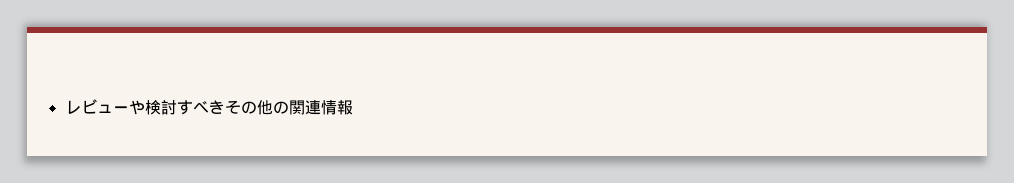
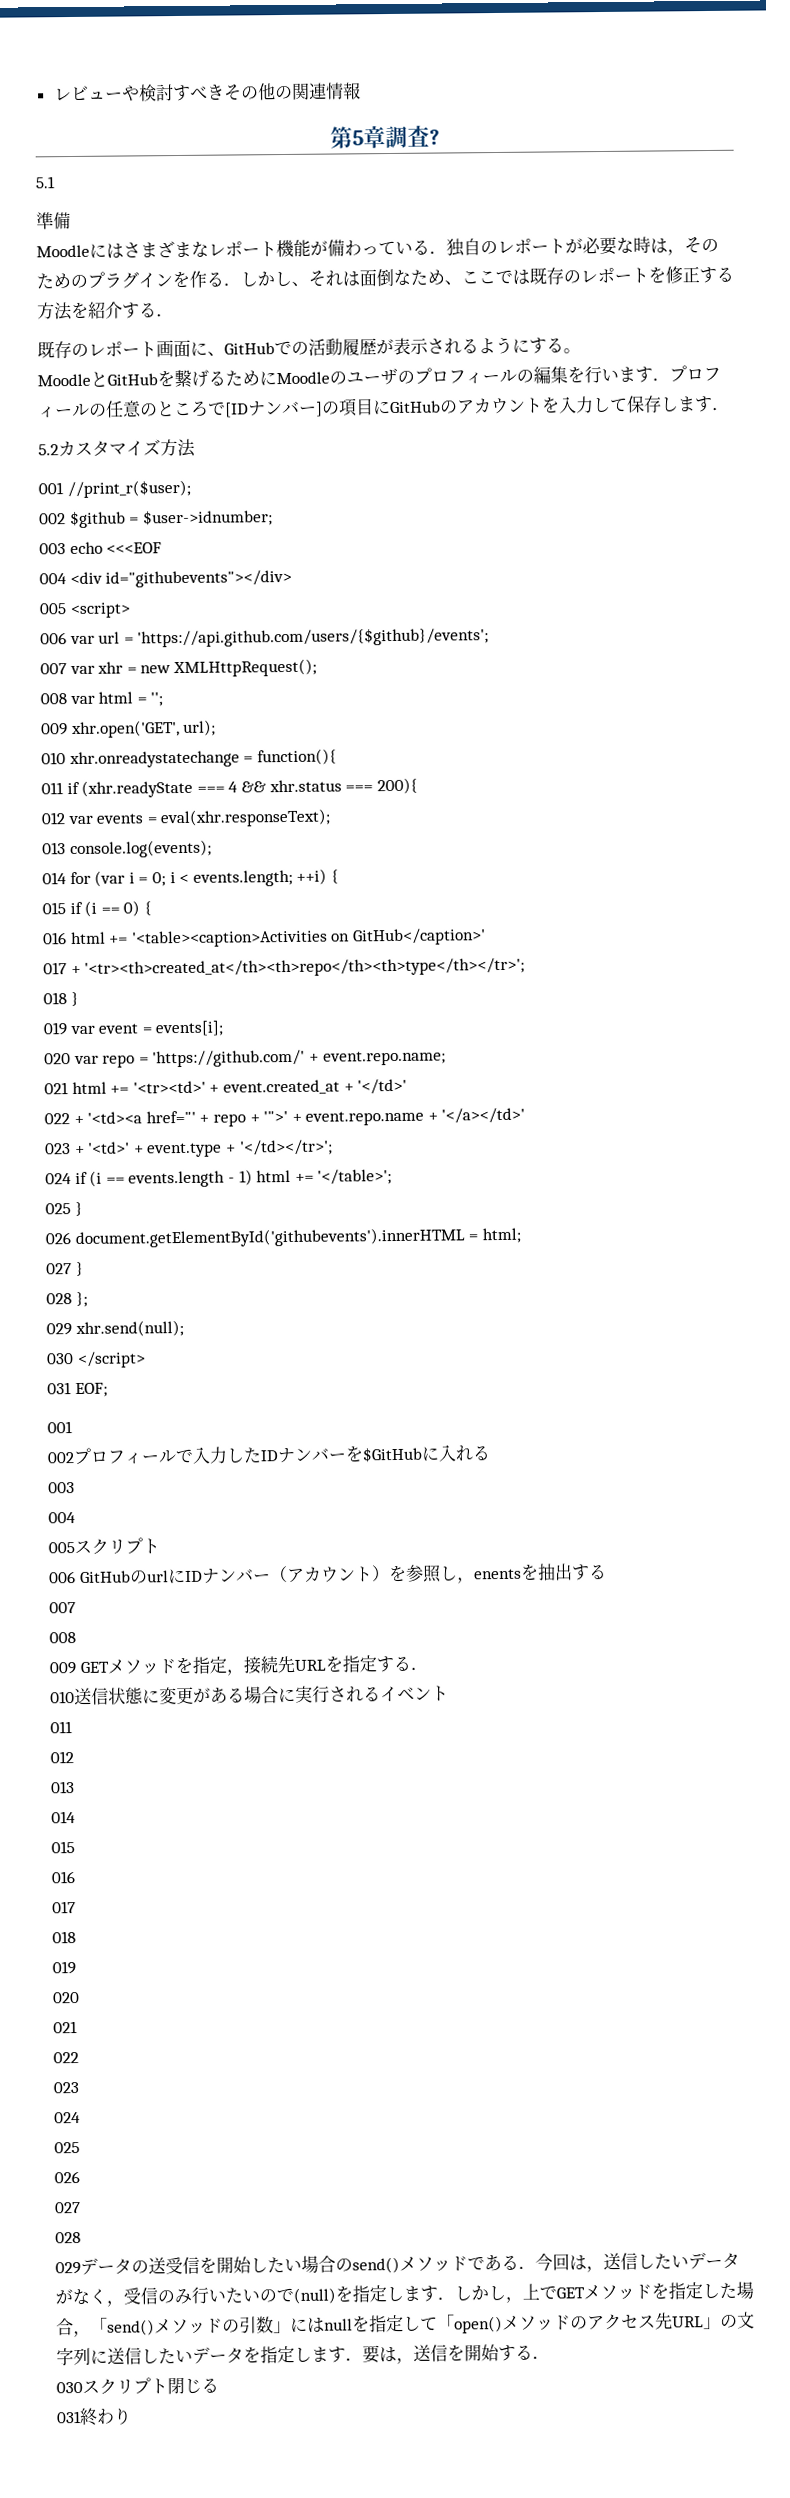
+ 第5章調査?
+ 5.1
+ 準備
+ Moodleにはさまざまなレポート機能が備わっている．独自のレポートが必要な時は，そのためのプラグインを作る．しかし、それは面倒なため、ここでは既存のレポートを修正する方法を紹介する．
+ 既存のレポート画面に、GitHubでの活動履歴が表示されるようにする。
+ MoodleとGitHubを繋げるためにMoodleのユーザのプロフィールの編集を行います．プロフィールの任意のところで[IDナンバー]の項目にGitHubのアカウントを入力して保存します．
+ 5.2カスタマイズ方法
+ 001 //print_r($user);
+ 002 $github = $user->idnumber;
+ 003 echo <<<EOF
+ 004 <div id="githubevents"></div>
+ 005 <script>
+ 006 var url = 'https://api.github.com/users/{$github}/events';
+ 007 var xhr = new XMLHttpRequest();
+ 008 var html = '';
+ 009 xhr.open('GET', url);
+ 010 xhr.onreadystatechange = function(){
+ 011 if (xhr.readyState === 4 && xhr.status === 200){
+ 012 var events = eval(xhr.responseText);
+ 013 console.log(events);
+ 014 for (var i = 0; i < events.length; ++i) {
+ 015 if (i == 0) {
+ 016 html += '<table><caption>Activities on GitHub</caption>'
+ 017 + '<tr><th>created_at</th><th>repo</th><th>type</th></tr>';
+ 018 }
+ 019 var event = events[i];
+ 020 var repo = 'https://github.com/' + event.repo.name;
+ 021 html += '<tr><td>' + event.created_at + '</td>'
+ 022 + '<td><a href="' + repo + '">' + event.repo.name + '</a></td>'
+ 023 + '<td>' + event.type + '</td></tr>';
+ 024 if (i == events.length - 1) html += '</table>';
+ 025 }
+ 026 document.getElementById('githubevents').innerHTML = html;
+ 027 }
+ 028 };
+ 029 xhr.send(null);
+ 030 </script>
+ 031 EOF;
+ 001
+ 002プロフィールで入力したIDナンバーを$GitHubに入れる
+ 003
+ 004
+ 005スクリプト
+ 006 GitHubのurlにIDナンバー（アカウント）を参照し，enentsを抽出する
+ 007
+ 008
+ 009 GETメソッドを指定，接続先URLを指定する．
+ 010送信状態に変更がある場合に実行されるイベント
+ 011
+ 012
+ 013
+ 014
+ 015
+ 016
+ 017
+ 018
+ 019
+ 020
+ 021
+ 022
+ 023
+ 024
+ 025
+ 026
+ 027
+ 028
+ 029データの送受信を開始したい場合のsend()メソッドである．今回は，送信したいデータがなく，受信のみ行いたいので(null)を指定します．しかし，上でGETメソッドを指定した場合，「send()メソッドの引数」にはnullを指定して「open()メソッドのアクセス先URL」の文字列に送信したいデータを指定します．要は，送信を開始する．
+ 030スクリプト閉じる
+ 031終わり

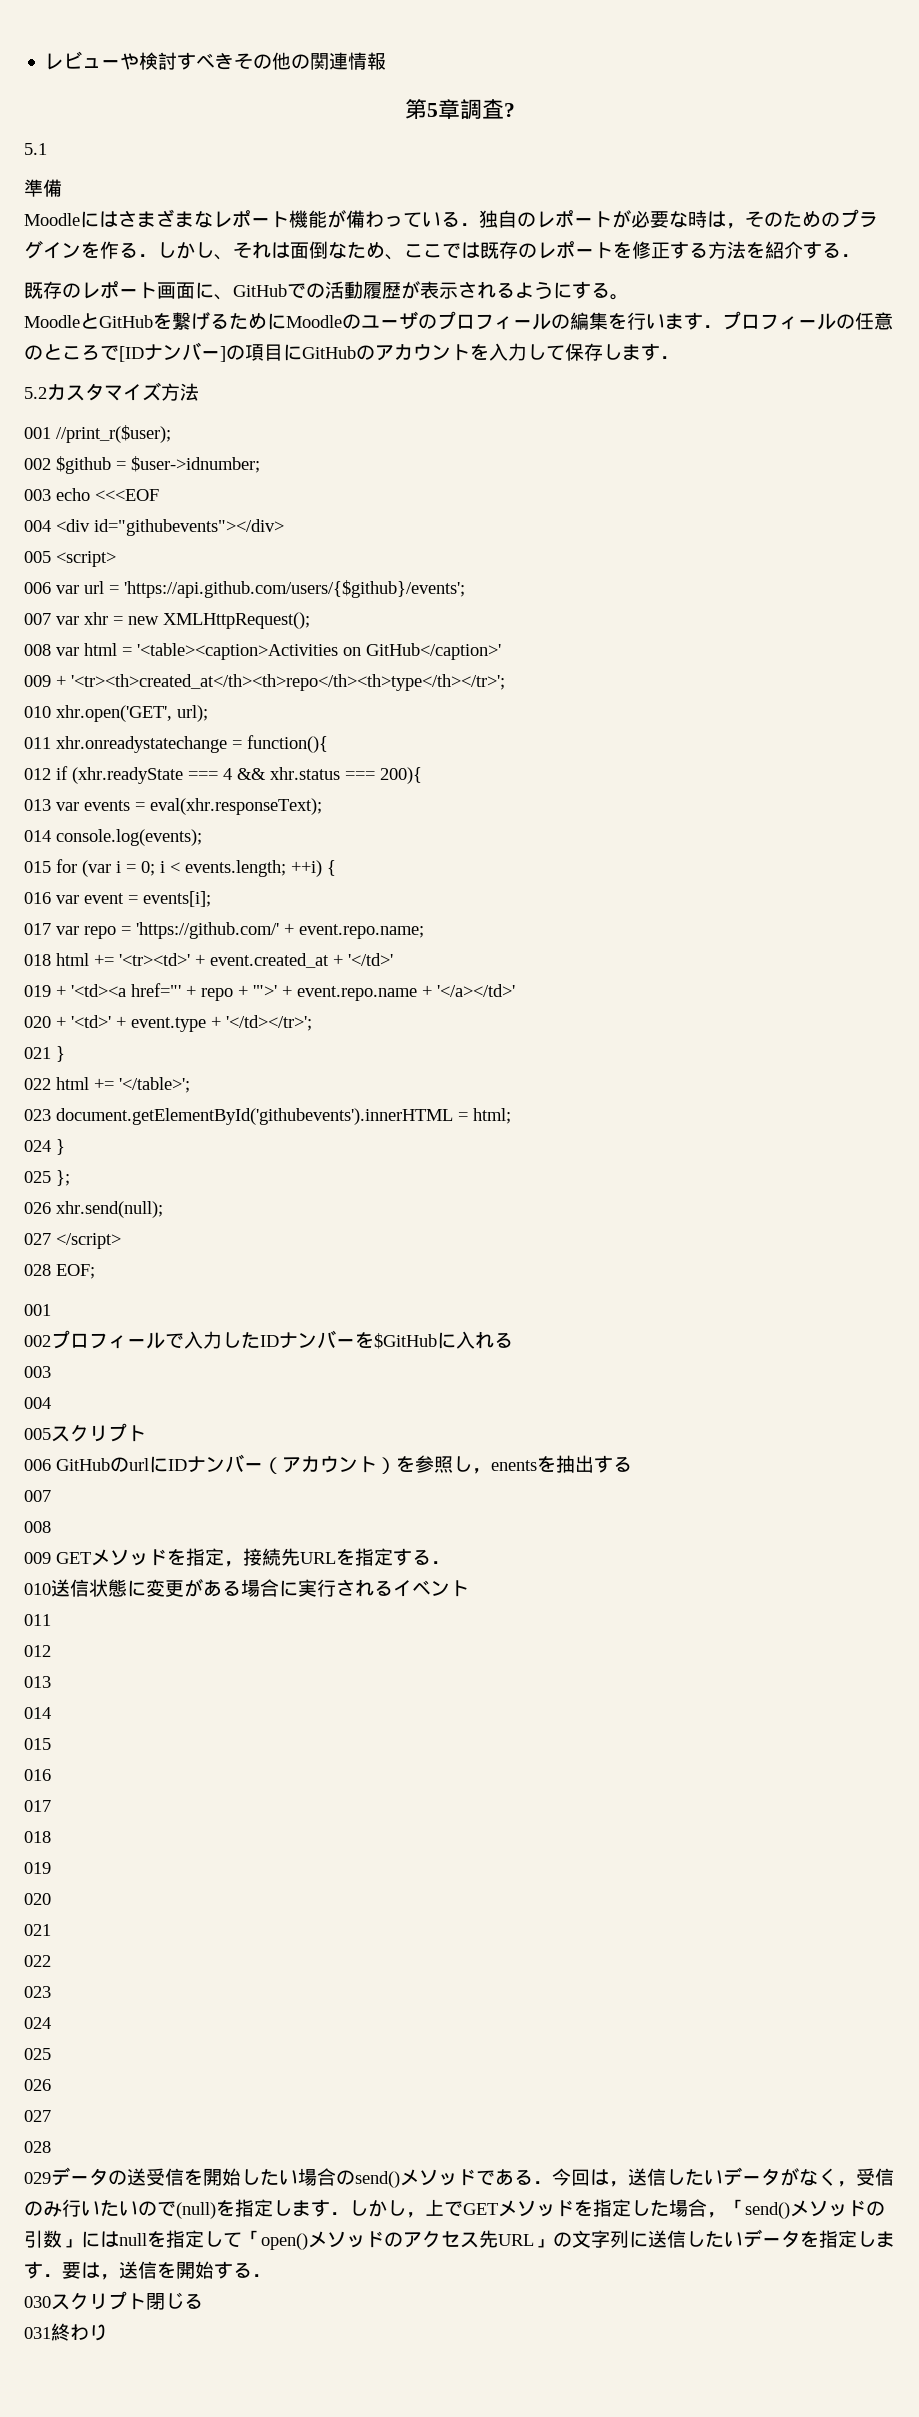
- 008 var html = '';
- 009 xhr.open('GET', url);
+ 008 var html = '<table><caption>Activities on GitHub</caption>'
+ 009 + '<tr><th>created_at</th><th>repo</th><th>type</th></tr>';
+ 010 xhr.open('GET', url);
- 010 xhr.onreadystatechange = function(){
+ 011 xhr.onreadystatechange = function(){
- 011 if (xhr.readyState === 4 && xhr.status === 200){
+ 012 if (xhr.readyState === 4 && xhr.status === 200){
- 012 var events = eval(xhr.responseText);
+ 013 var events = eval(xhr.responseText);
- 013 console.log(events);
+ 014 console.log(events);
- 014 for (var i = 0; i < events.length; ++i) {
+ 015 for (var i = 0; i < events.length; ++i) {
- 015 if (i == 0) {
- 016 html += '<table><caption>Activities on GitHub</caption>'
- 017 + '<tr><th>created_at</th><th>repo</th><th>type</th></tr>';
- 018 }
- 019 var event = events[i];
+ 016 var event = events[i];
- 020 var repo = 'https://github.com/' + event.repo.name;
+ 017 var repo = 'https://github.com/' + event.repo.name;
- 021 html += '<tr><td>' + event.created_at + '</td>'
+ 018 html += '<tr><td>' + event.created_at + '</td>'
- 022 + '<td><a href="' + repo + '">' + event.repo.name + '</a></td>'
+ 019 + '<td><a href="' + repo + '">' + event.repo.name + '</a></td>'
- 023 + '<td>' + event.type + '</td></tr>';
+ 020 + '<td>' + event.type + '</td></tr>';
- 024 if (i == events.length - 1) html += '</table>';
+ 021 }
+ 022 html += '</table>';
- 025 }
- 026 document.getElementById('githubevents').innerHTML = html;
+ 023 document.getElementById('githubevents').innerHTML = html;
- 027 }
- 028 };
+ 024 }
+ 025 };
- 029 xhr.send(null);
+ 026 xhr.send(null);
- 030 </script>
+ 027 </script>
- 031 EOF;
+ 028 EOF;

